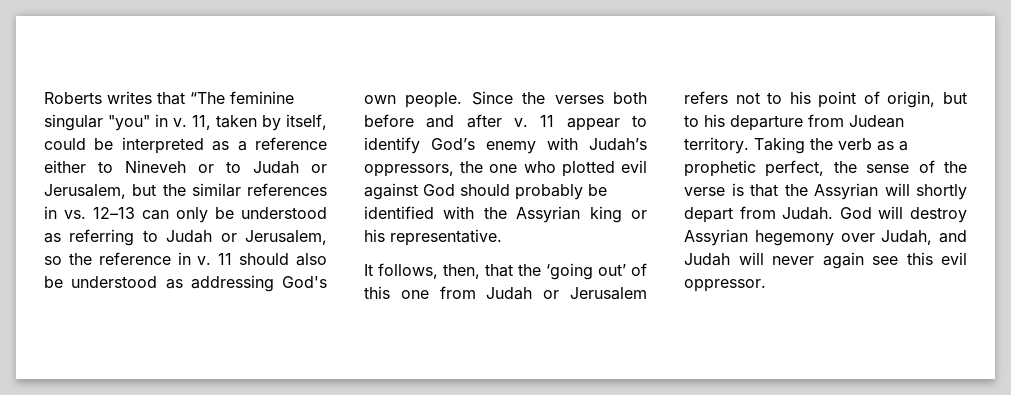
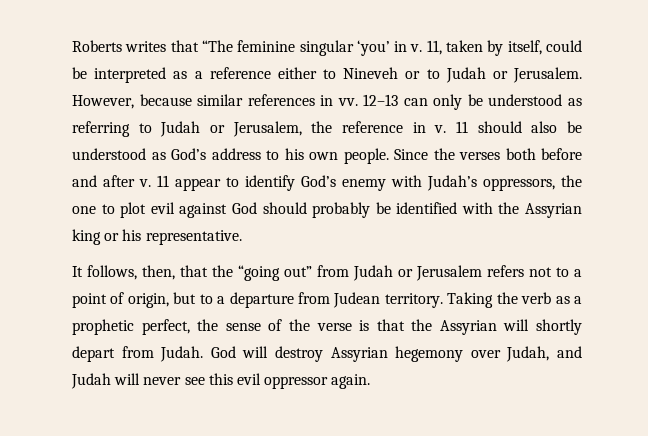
- Roberts writes that “The feminine singular "you" in v.
+ Roberts writes that “The feminine singular ‘you’ in v.
- 11, taken by itself, could be interpreted as a reference either to Nineveh or to Judah or Jerusalem, but the similar references in vs. 12–13 can only be understood as referring to Judah or Jerusalem, so the reference in v.
+ 11, taken by itself, could be interpreted as a reference either to Nineveh or to Judah or Jerusalem. However, because similar references in vv. 12–13 can only be understood as referring to Judah or Jerusalem, the reference in v.
- 11 should also be understood as addressing God's own people.
+ 11 should also be understood as God’s address to his own people.
- 11 appear to identify God’s enemy with Judah’s oppressors, the one who plotted evil against God should probably be identified with the Assyrian king or his representative.
+ 11 appear to identify God’s enemy with Judah’s oppressors, the one to plot evil against God should probably be identified with the Assyrian king or his representative.
- It follows, then, that the ‘going out’ of this one from Judah or Jerusalem refers not to his point of origin, but to his departure from Judean territory.
+ It follows, then, that the “going out” from Judah or Jerusalem refers not to a point of origin, but to a departure from Judean territory.
- God will destroy Assyrian hegemony over Judah, and Judah will never again see this evil oppressor.
+ God will destroy Assyrian hegemony over Judah, and Judah will never see this evil oppressor again.

